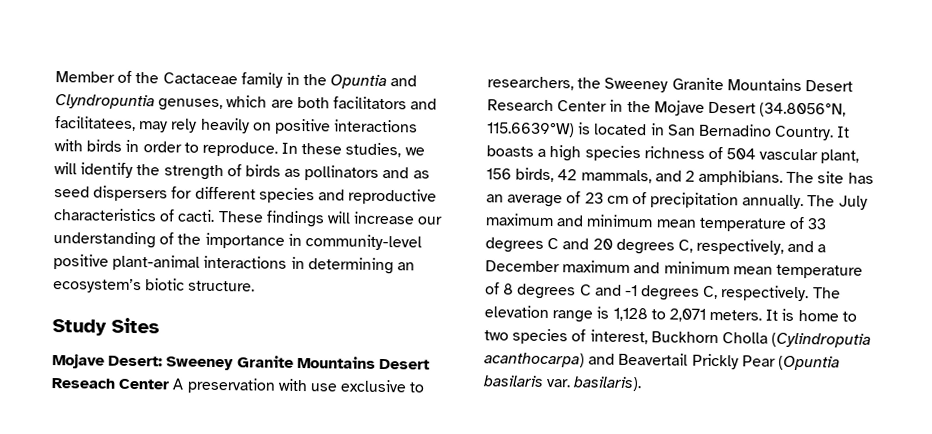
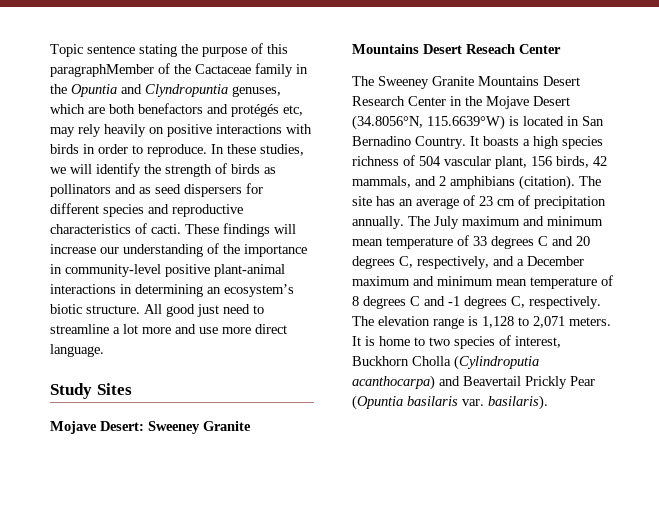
- Member of the Cactaceae family in the Opuntia and Clyndropuntia genuses, which are both facilitators and facilitatees, may rely heavily on positive interactions with birds in order to reproduce.
+ Topic sentence stating the purpose of this paragraphMember of the Cactaceae family in the Opuntia and Clyndropuntia genuses, which are both benefactors and protégés etc, may rely heavily on positive interactions with birds in order to reproduce.
+ All good just need to streamline a lot more and use more direct language.
- Mojave Desert: Sweeney Granite Mountains Desert Reseach Center A preservation with use exclusive to researchers, the Sweeney Granite Mountains Desert Research Center in the Mojave Desert (34.8056°N, 115.6639°W) is located in San Bernadino Country.
+ Mojave Desert: Sweeney Granite Mountains Desert Reseach Center
+ The Sweeney Granite Mountains Desert Research Center in the Mojave Desert (34.8056°N, 115.6639°W) is located in San Bernadino Country.
- It boasts a high species richness of 504 vascular plant, 156 birds, 42 mammals, and 2 amphibians.
+ It boasts a high species richness of 504 vascular plant, 156 birds, 42 mammals, and 2 amphibians (citation).

